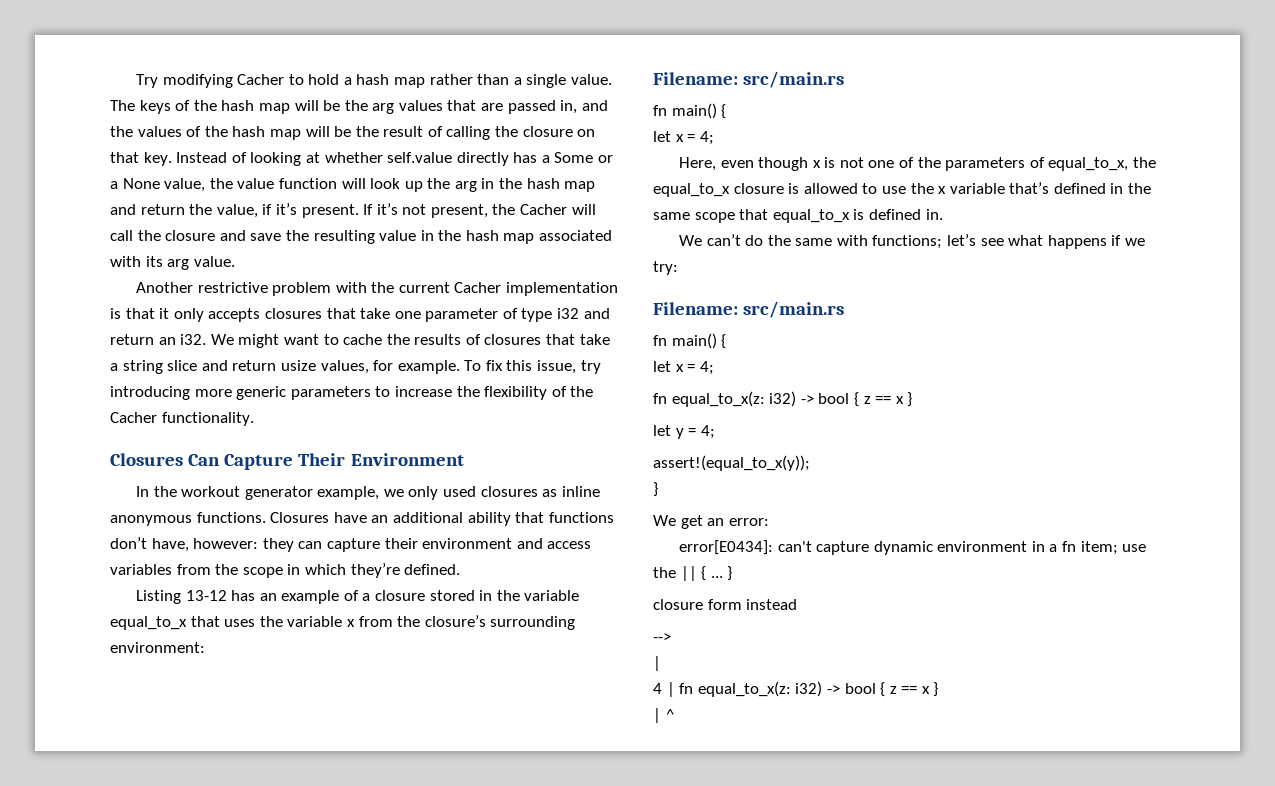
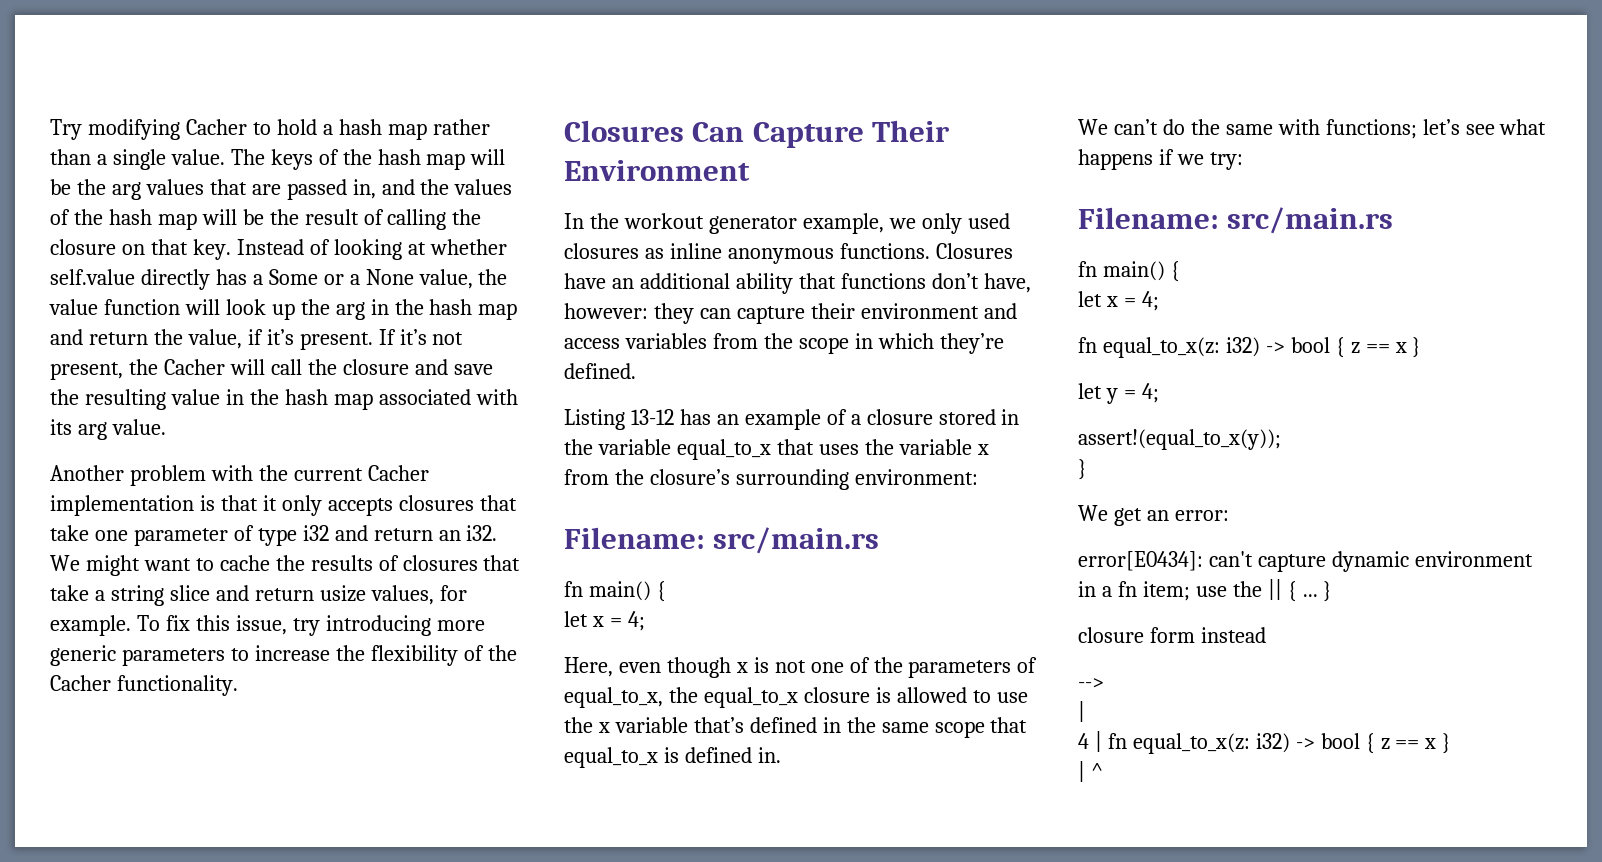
- Another restrictive problem with the current Cacher implementation is that it only accepts closures that take one parameter of type i32 and return an i32.
+ Another problem with the current Cacher implementation is that it only accepts closures that take one parameter of type i32 and return an i32.

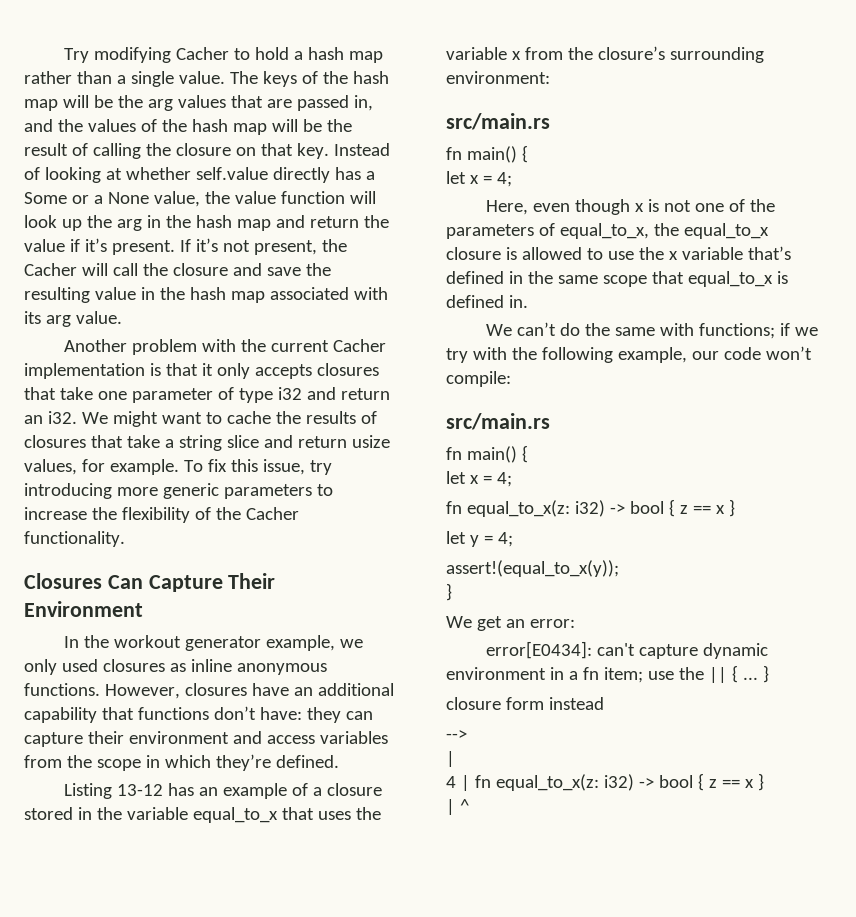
- Instead of looking at whether self.value directly has a Some or a None value, the value function will look up the arg in the hash map and return the value, if it’s present.
+ Instead of looking at whether self.value directly has a Some or a None value, the value function will look up the arg in the hash map and return the value if it’s present.
- Closures have an additional ability that functions don’t have, however: they can capture their environment and access variables from the scope in which they’re defined.
+ However, closures have an additional capability that functions don’t have: they can capture their environment and access variables from the scope in which they’re defined.
  Listing 13-12 has an example of a closure stored in the variable equal_to_x that uses the variable x from the closure’s surrounding environment:
- Filename: src/main.rs
+ src/main.rs
- We can’t do the same with functions; let’s see what happens if we try:
- Filename: src/main.rs
+ We can’t do the same with functions; if we try with the following example, our code won’t compile:
+ src/main.rs

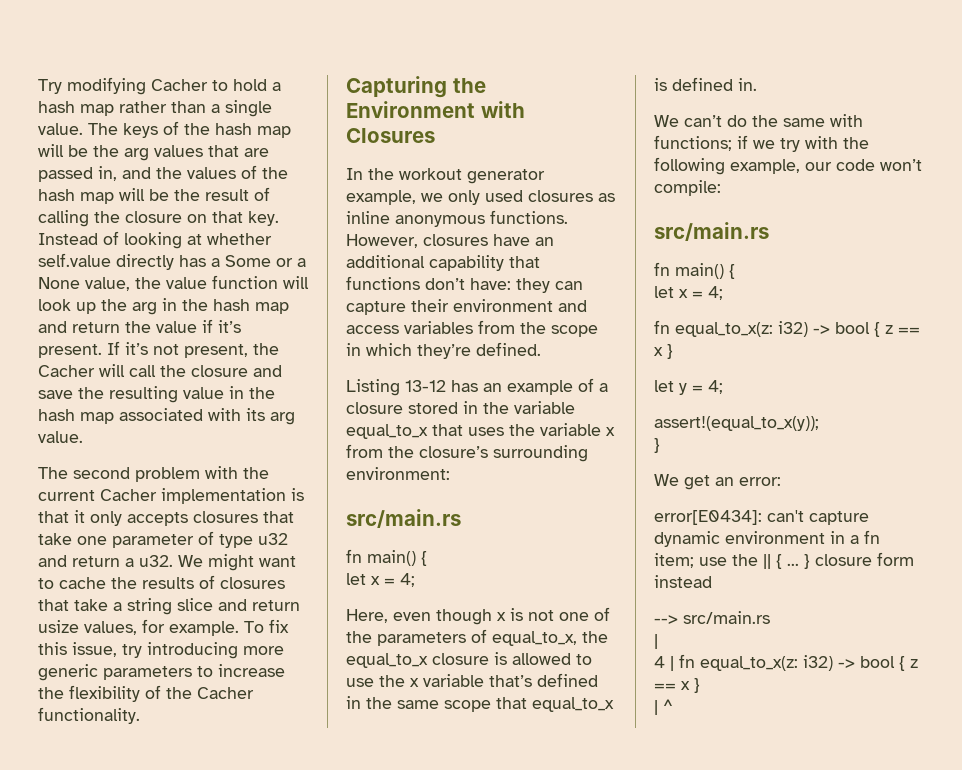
- Another problem with the current Cacher implementation is that it only accepts closures that take one parameter of type i32 and return an i32.
+ The second problem with the current Cacher implementation is that it only accepts closures that take one parameter of type u32 and return a u32.
- Closures Can Capture Their Environment
+ Capturing the Environment with Closures
- error[E0434]: can't capture dynamic environment in a fn item; use the || { ... }
- closure form instead
+ error[E0434]: can't capture dynamic environment in a fn item; use the || { ... } closure form instead
- -->
+ --> src/main.rs

